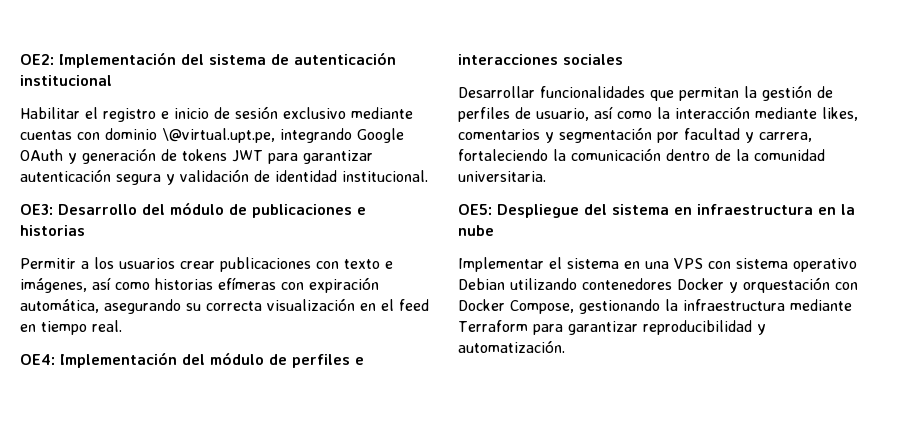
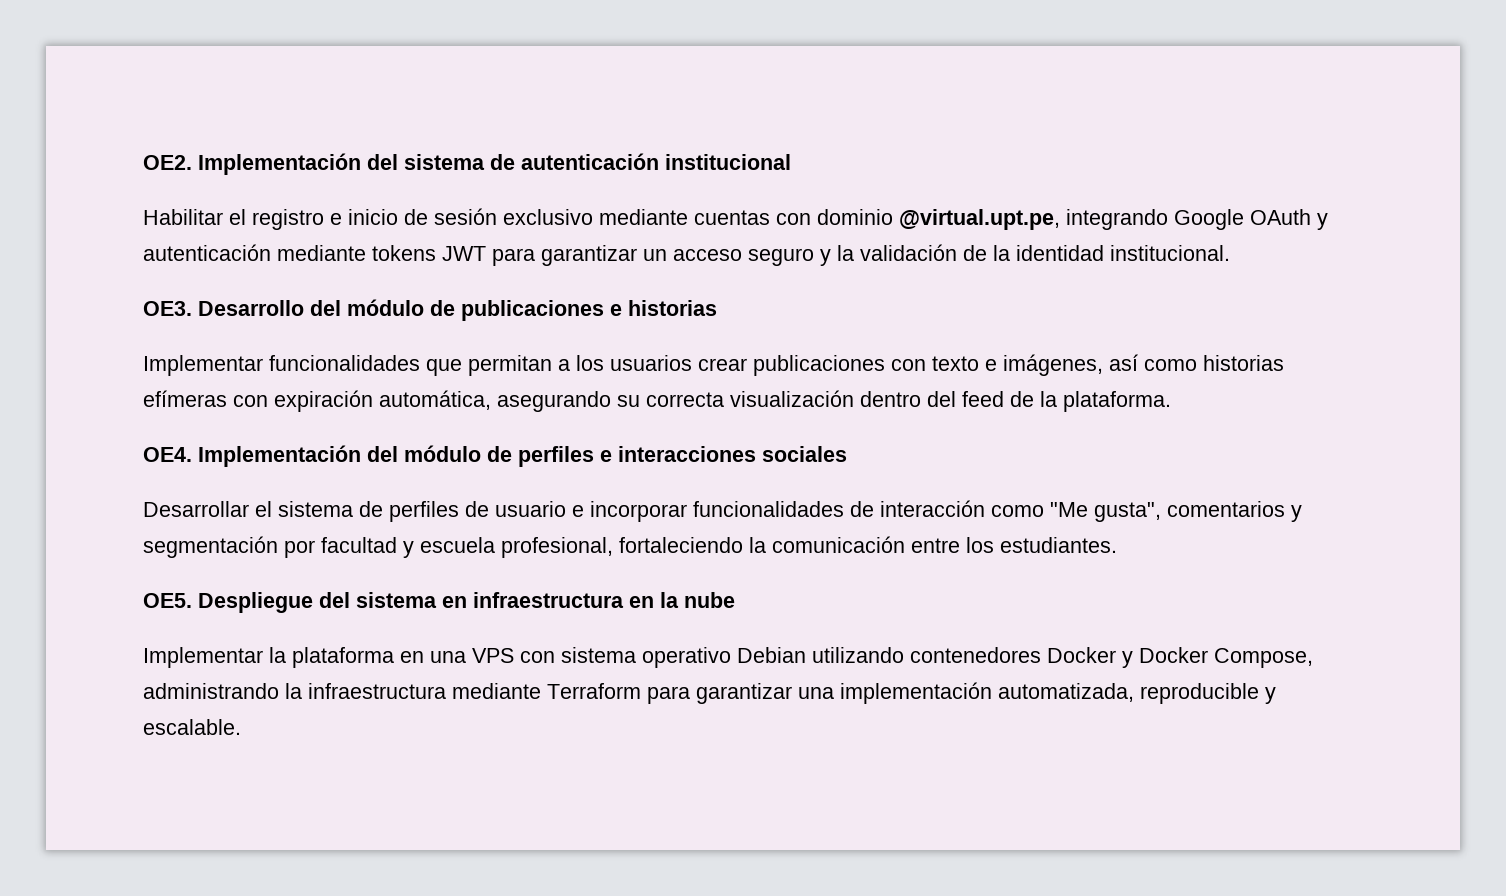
- OE2: Implementación del sistema de autenticación institucional
+ OE2. Implementación del sistema de autenticación institucional
- Habilitar el registro e inicio de sesión exclusivo mediante cuentas con dominio \@virtual.upt.pe, integrando Google OAuth y generación de tokens JWT para garantizar autenticación segura y validación de identidad institucional.
+ Habilitar el registro e inicio de sesión exclusivo mediante cuentas con dominio @virtual.upt.pe, integrando Google OAuth y autenticación mediante tokens JWT para garantizar un acceso seguro y la validación de la identidad institucional.
- OE3: Desarrollo del módulo de publicaciones e historias
+ OE3. Desarrollo del módulo de publicaciones e historias
- Permitir a los usuarios crear publicaciones con texto e imágenes, así como historias efímeras con expiración automática, asegurando su correcta visualización en el feed en tiempo real.
- OE4: Implementación del módulo de perfiles e interacciones sociales
+ Implementar funcionalidades que permitan a los usuarios crear publicaciones con texto e imágenes, así como historias efímeras con expiración automática, asegurando su correcta visualización dentro del feed de la plataforma.
+ OE4. Implementación del módulo de perfiles e interacciones sociales
- Desarrollar funcionalidades que permitan la gestión de perfiles de usuario, así como la interacción mediante likes, comentarios y segmentación por facultad y carrera, fortaleciendo la comunicación dentro de la comunidad universitaria.
- OE5: Despliegue del sistema en infraestructura en la nube
+ Desarrollar el sistema de perfiles de usuario e incorporar funcionalidades de interacción como "Me gusta", comentarios y segmentación por facultad y escuela profesional, fortaleciendo la comunicación entre los estudiantes.
+ OE5. Despliegue del sistema en infraestructura en la nube
- Implementar el sistema en una VPS con sistema operativo Debian utilizando contenedores Docker y orquestación con Docker Compose, gestionando la infraestructura mediante Terraform para garantizar reproducibilidad y automatización.
+ Implementar la plataforma en una VPS con sistema operativo Debian utilizando contenedores Docker y Docker Compose, administrando la infraestructura mediante Terraform para garantizar una implementación automatizada, reproducible y escalable.

